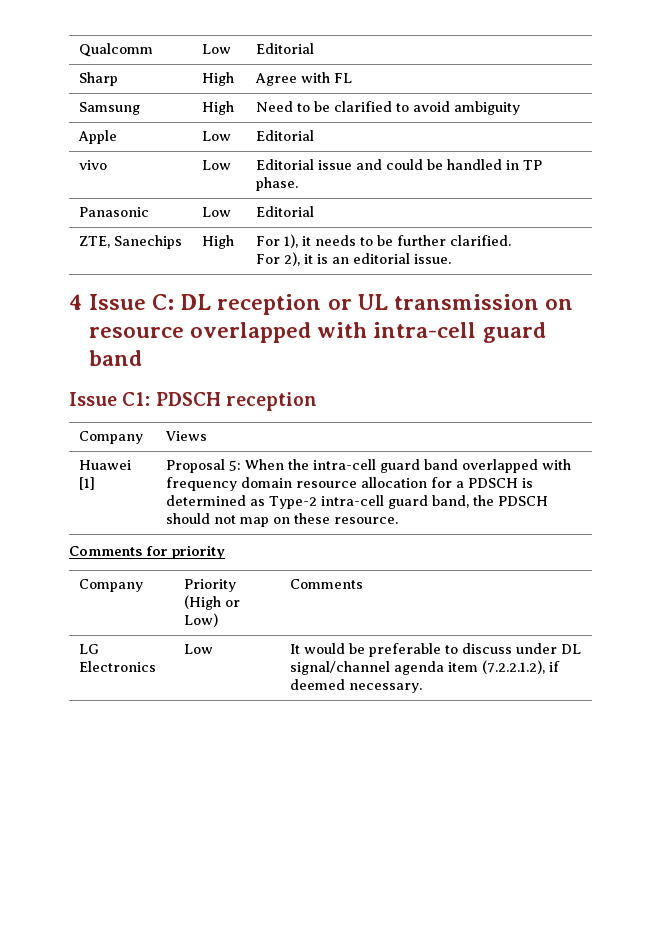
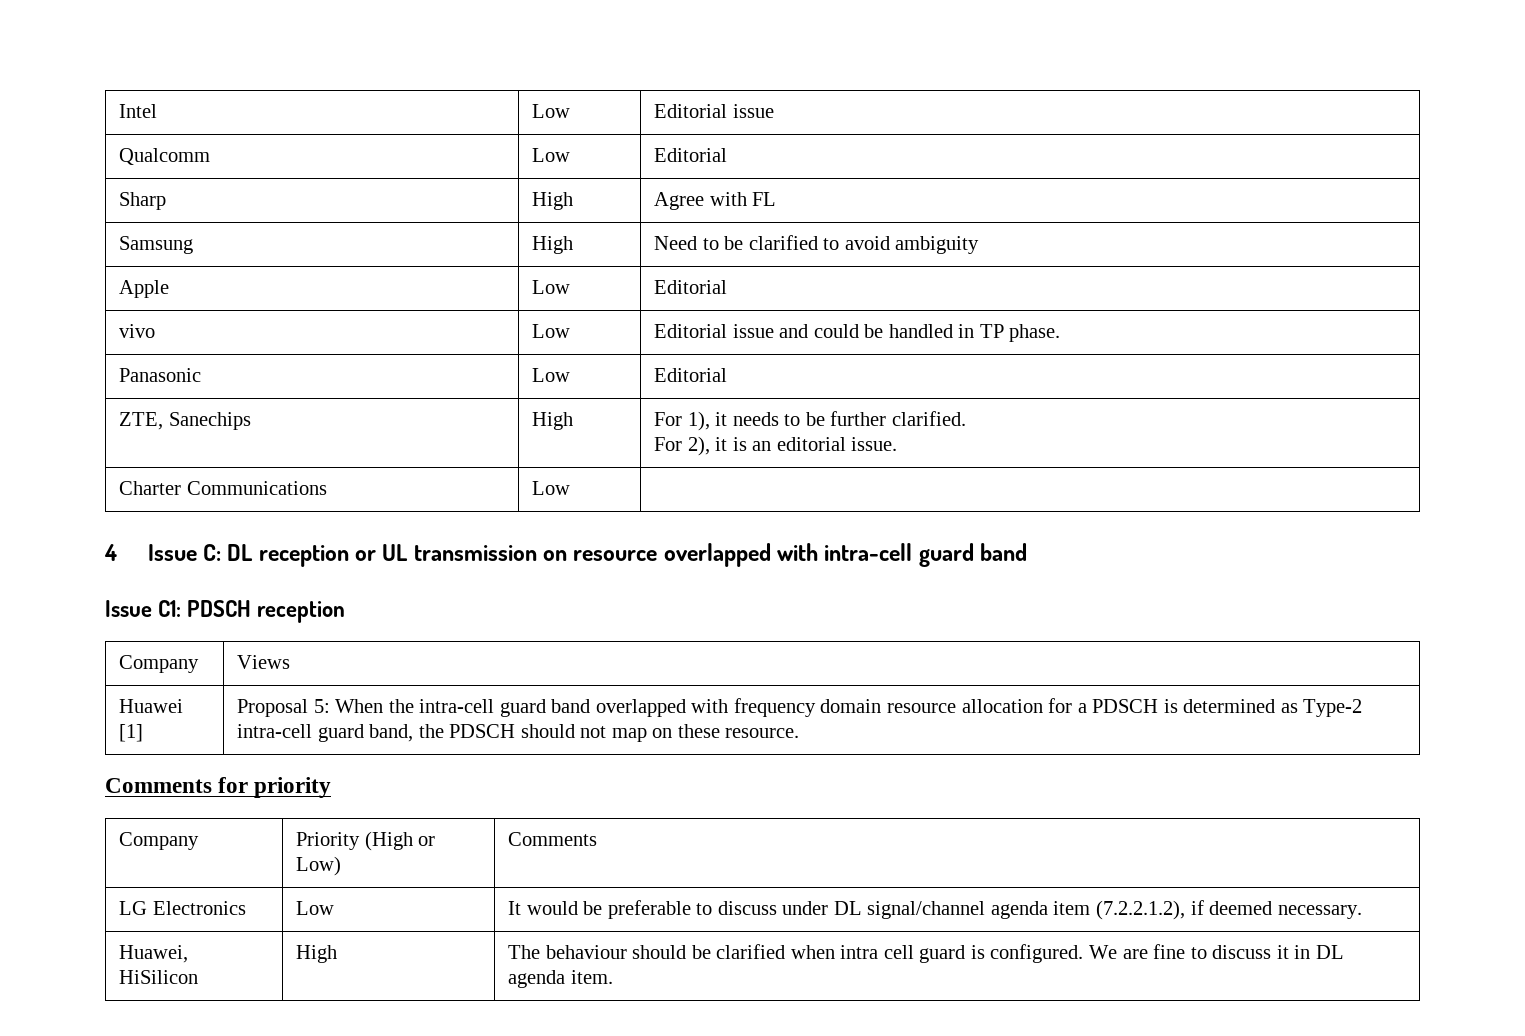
+ Intel | Low | Editorial issue
+ Charter Communications | Low |
+ Huawei, HiSilicon | High | The behaviour should be clarified when intra cell guard is configured. We are fine to discuss it in DL agenda item.

